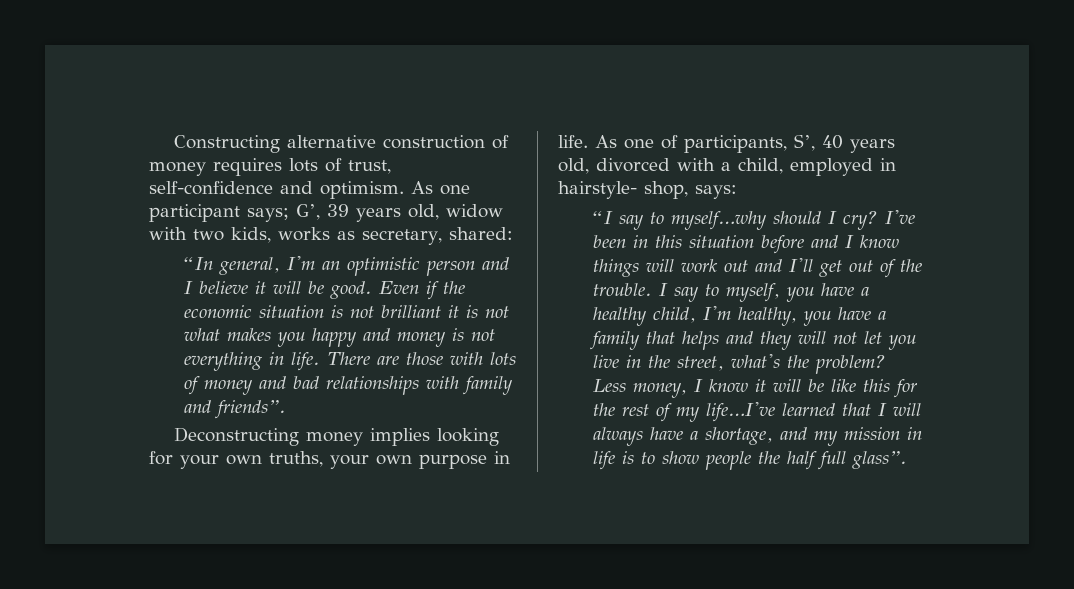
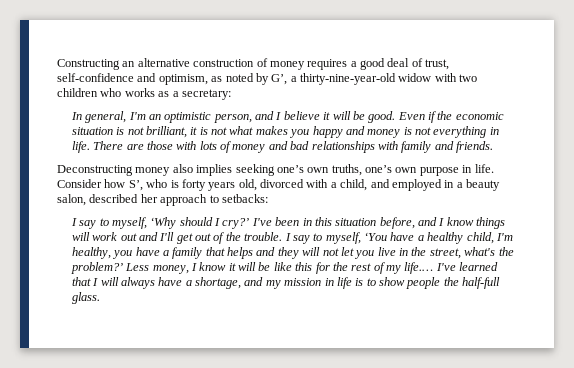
- Constructing alternative construction of money requires lots of trust, self-confidence and optimism. As one participant says; G’, 39 years old, widow with two kids, works as secretary, shared:
- “In general, I'm an optimistic person and I believe it will be good.
+ Constructing an alternative construction of money requires a good deal of trust, self-confidence and optimism, as noted by G’, a thirty-nine-year-old widow with two children who works as a secretary:
+ In general, I'm an optimistic person, and I believe it will be good.
- Even if the economic situation is not brilliant it is not what makes you happy and money is not everything in life.
+ Even if the economic situation is not brilliant, it is not what makes you happy and money is not everything in life.
- There are those with lots of money and bad relationships with family and friends”.
+ There are those with lots of money and bad relationships with family and friends.
- Deconstructing money implies looking for your own truths, your own purpose in life.
+ Deconstructing money also implies seeking one’s own truths, one’s own purpose in life.
- As one of participants, S’, 40 years old, divorced with a child, employed in hairstyle- shop, says:
- “I say to myself…why should I cry?
+ Consider how S’, who is forty years old, divorced with a child, and employed in a beauty salon, described her approach to setbacks:
+ I say to myself, ‘Why should I cry?’
- I've been in this situation before and I know things will work out and I'll get out of the trouble.
+ I've been in this situation before, and I know things will work out and I'll get out of the trouble.
- I say to myself, you have a healthy child, I'm healthy, you have a family that helps and they will not let you live in the street, what's the problem?
+ I say to myself, ‘You have a healthy child, I'm healthy, you have a family that helps and they will not let you live in the street, what's the problem?’
- Less money, I know it will be like this for the rest of my life…I've learned that I will always have a shortage, and my mission in life is to show people the half full glass”.
+ Less money, I know it will be like this for the rest of my life.… I've learned that I will always have a shortage, and my mission in life is to show people the half-full glass.

